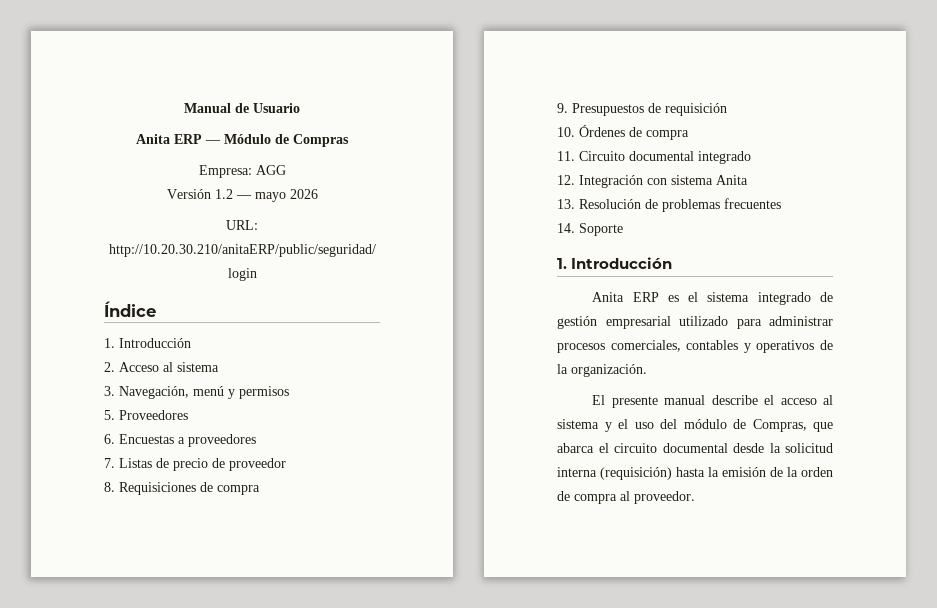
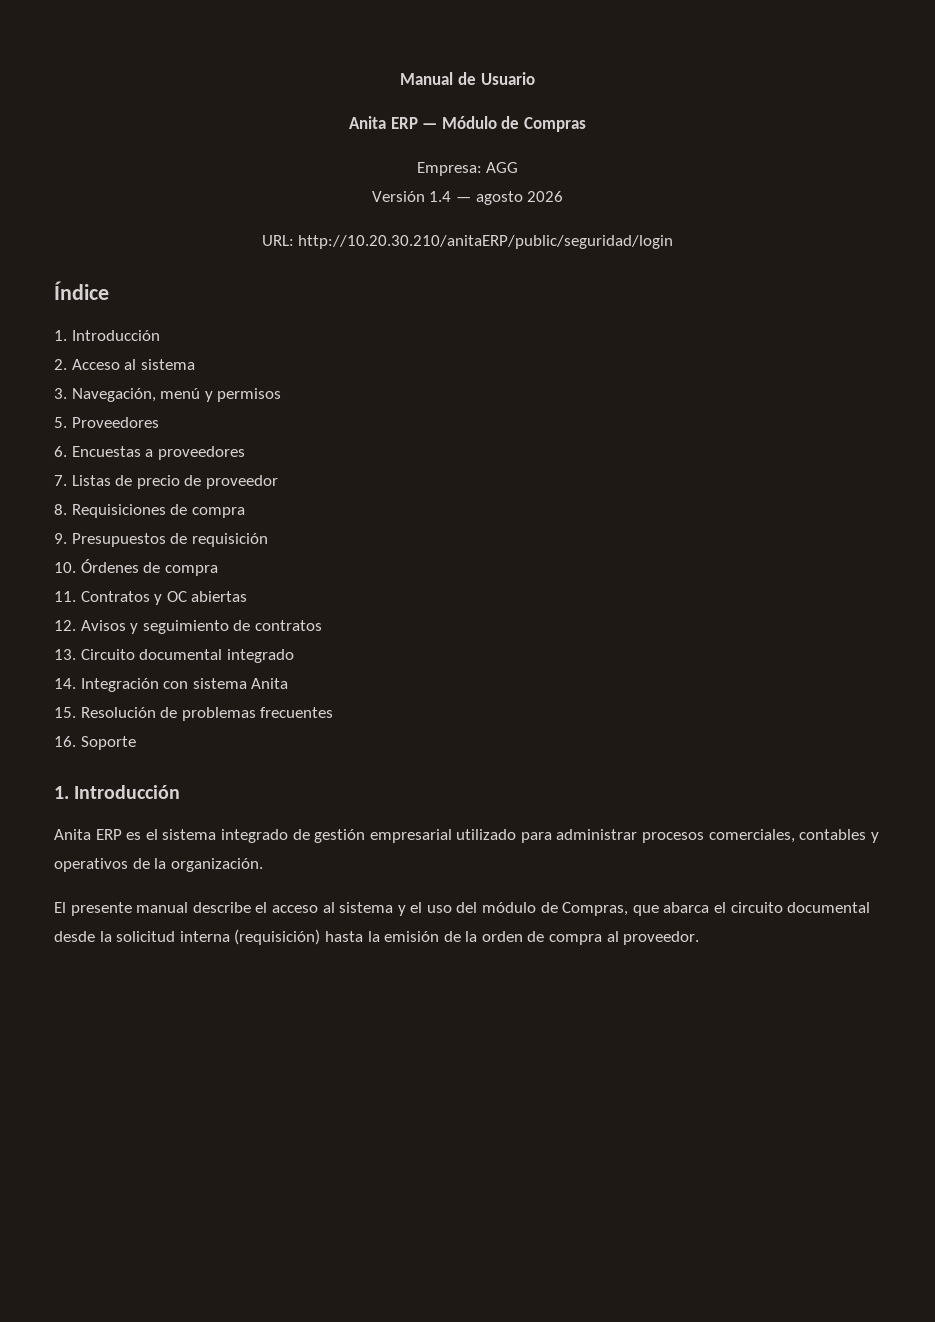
- Versión 1.2 — mayo 2026
+ Versión 1.4 — agosto 2026
- 11. Circuito documental integrado
+ 11. Contratos y OC abiertas
+ 12. Avisos y seguimiento de contratos
+ 13. Circuito documental integrado
- 12. Integración con sistema Anita
+ 14. Integración con sistema Anita
- 13. Resolución de problemas frecuentes
+ 15. Resolución de problemas frecuentes
- 14. Soporte
+ 16. Soporte

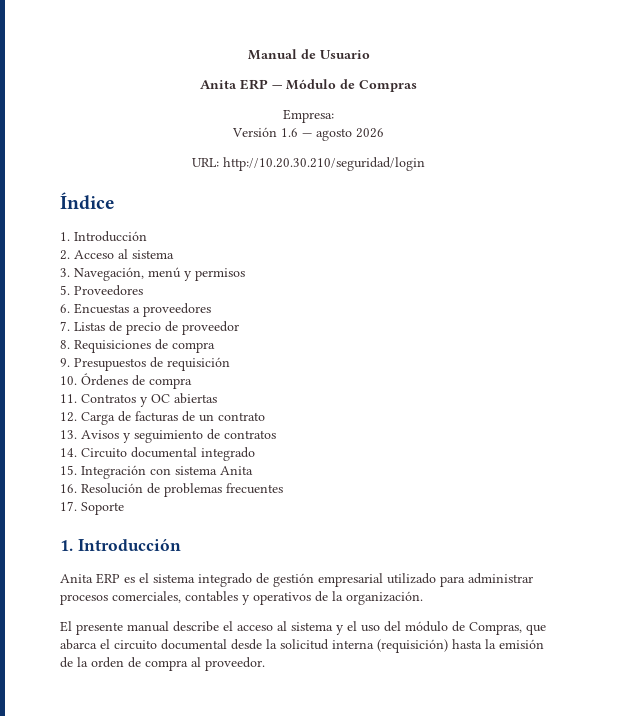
- Empresa: AGG
+ Empresa:
- Versión 1.4 — agosto 2026
+ Versión 1.6 — agosto 2026
- URL: http://10.20.30.210/anitaERP/public/seguridad/login
+ URL: http://10.20.30.210/seguridad/login
- 12. Avisos y seguimiento de contratos
+ 12. Carga de facturas de un contrato
+ 13. Avisos y seguimiento de contratos
- 13. Circuito documental integrado
+ 14. Circuito documental integrado
- 14. Integración con sistema Anita
+ 15. Integración con sistema Anita
- 15. Resolución de problemas frecuentes
+ 16. Resolución de problemas frecuentes
- 16. Soporte
+ 17. Soporte

